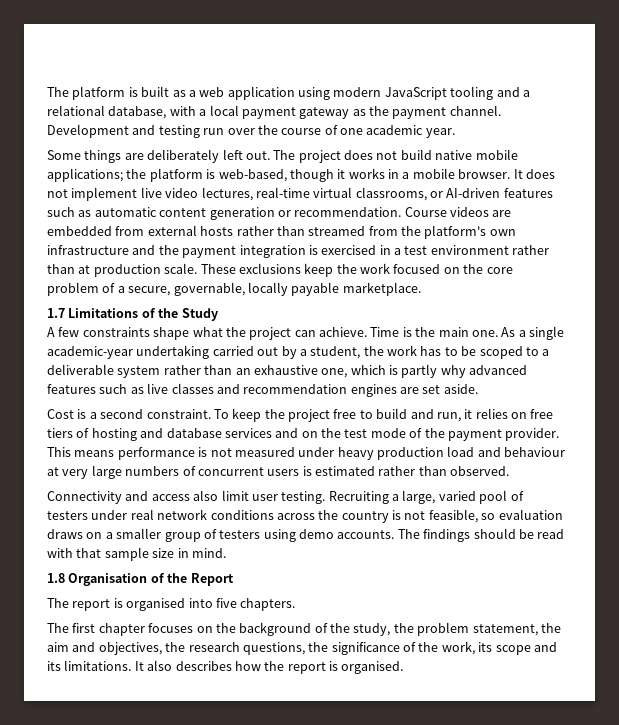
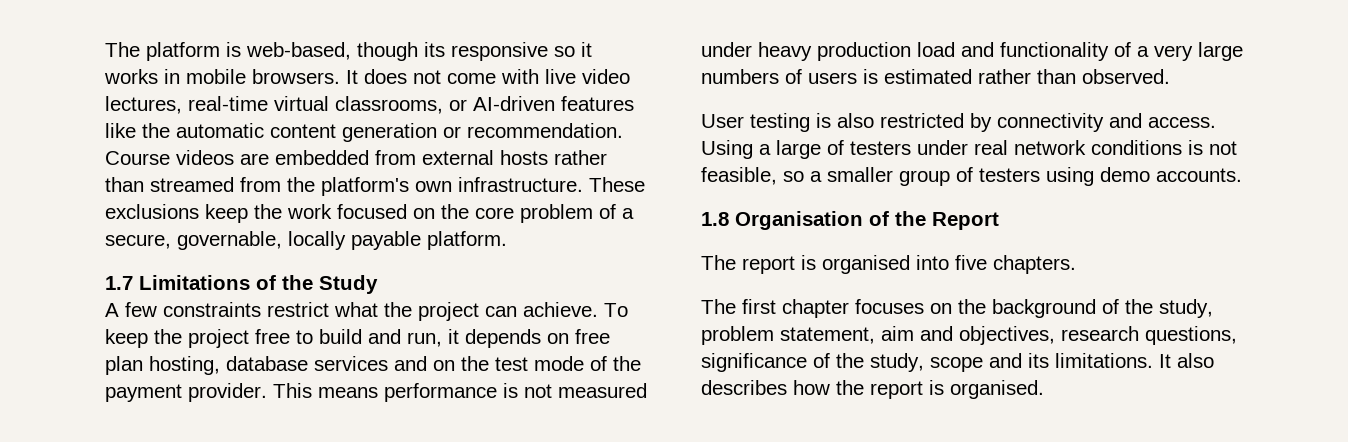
- The platform is built as a web application using modern JavaScript tooling and a relational database, with a local payment gateway as the payment channel. Development and testing run over the course of one academic year.
- Some things are deliberately left out. The project does not build native mobile applications; the platform is web-based, though it works in a mobile browser.
+ The platform is web-based, though its responsive so it works in mobile browsers.
- It does not implement live video lectures, real-time virtual classrooms, or AI-driven features such as automatic content generation or recommendation.
+ It does not come with live video lectures, real-time virtual classrooms, or AI-driven features like the automatic content generation or recommendation.
- Course videos are embedded from external hosts rather than streamed from the platform's own infrastructure and the payment integration is exercised in a test environment rather than at production scale.
+ Course videos are embedded from external hosts rather than streamed from the platform's own infrastructure.
- These exclusions keep the work focused on the core problem of a secure, governable, locally payable marketplace.
+ These exclusions keep the work focused on the core problem of a secure, governable, locally payable platform.
- A few constraints shape what the project can achieve.
+ A few constraints restrict what the project can achieve.
- Time is the main one. As a single academic-year undertaking carried out by a student, the work has to be scoped to a deliverable system rather than an exhaustive one, which is partly why advanced features such as live classes and recommendation engines are set aside.
- Cost is a second constraint.
- To keep the project free to build and run, it relies on free tiers of hosting and database services and on the test mode of the payment provider.
+ To keep the project free to build and run, it depends on free plan hosting, database services and on the test mode of the payment provider.
- This means performance is not measured under heavy production load and behaviour at very large numbers of concurrent users is estimated rather than observed.
+ This means performance is not measured under heavy production load and functionality of a very large numbers of users is estimated rather than observed.
- Connectivity and access also limit user testing. Recruiting a large, varied pool of testers under real network conditions across the country is not feasible, so evaluation draws on a smaller group of testers using demo accounts. The findings should be read with that sample size in mind.
+ User testing is also restricted by connectivity and access. Using a large of testers under real network conditions is not feasible, so a smaller group of testers using demo accounts.
- The first chapter focuses on the background of the study, the problem statement, the aim and objectives, the research questions, the significance of the work, its scope and its limitations.
+ The first chapter focuses on the background of the study, problem statement, aim and objectives, research questions, significance of the study, scope and its limitations.

